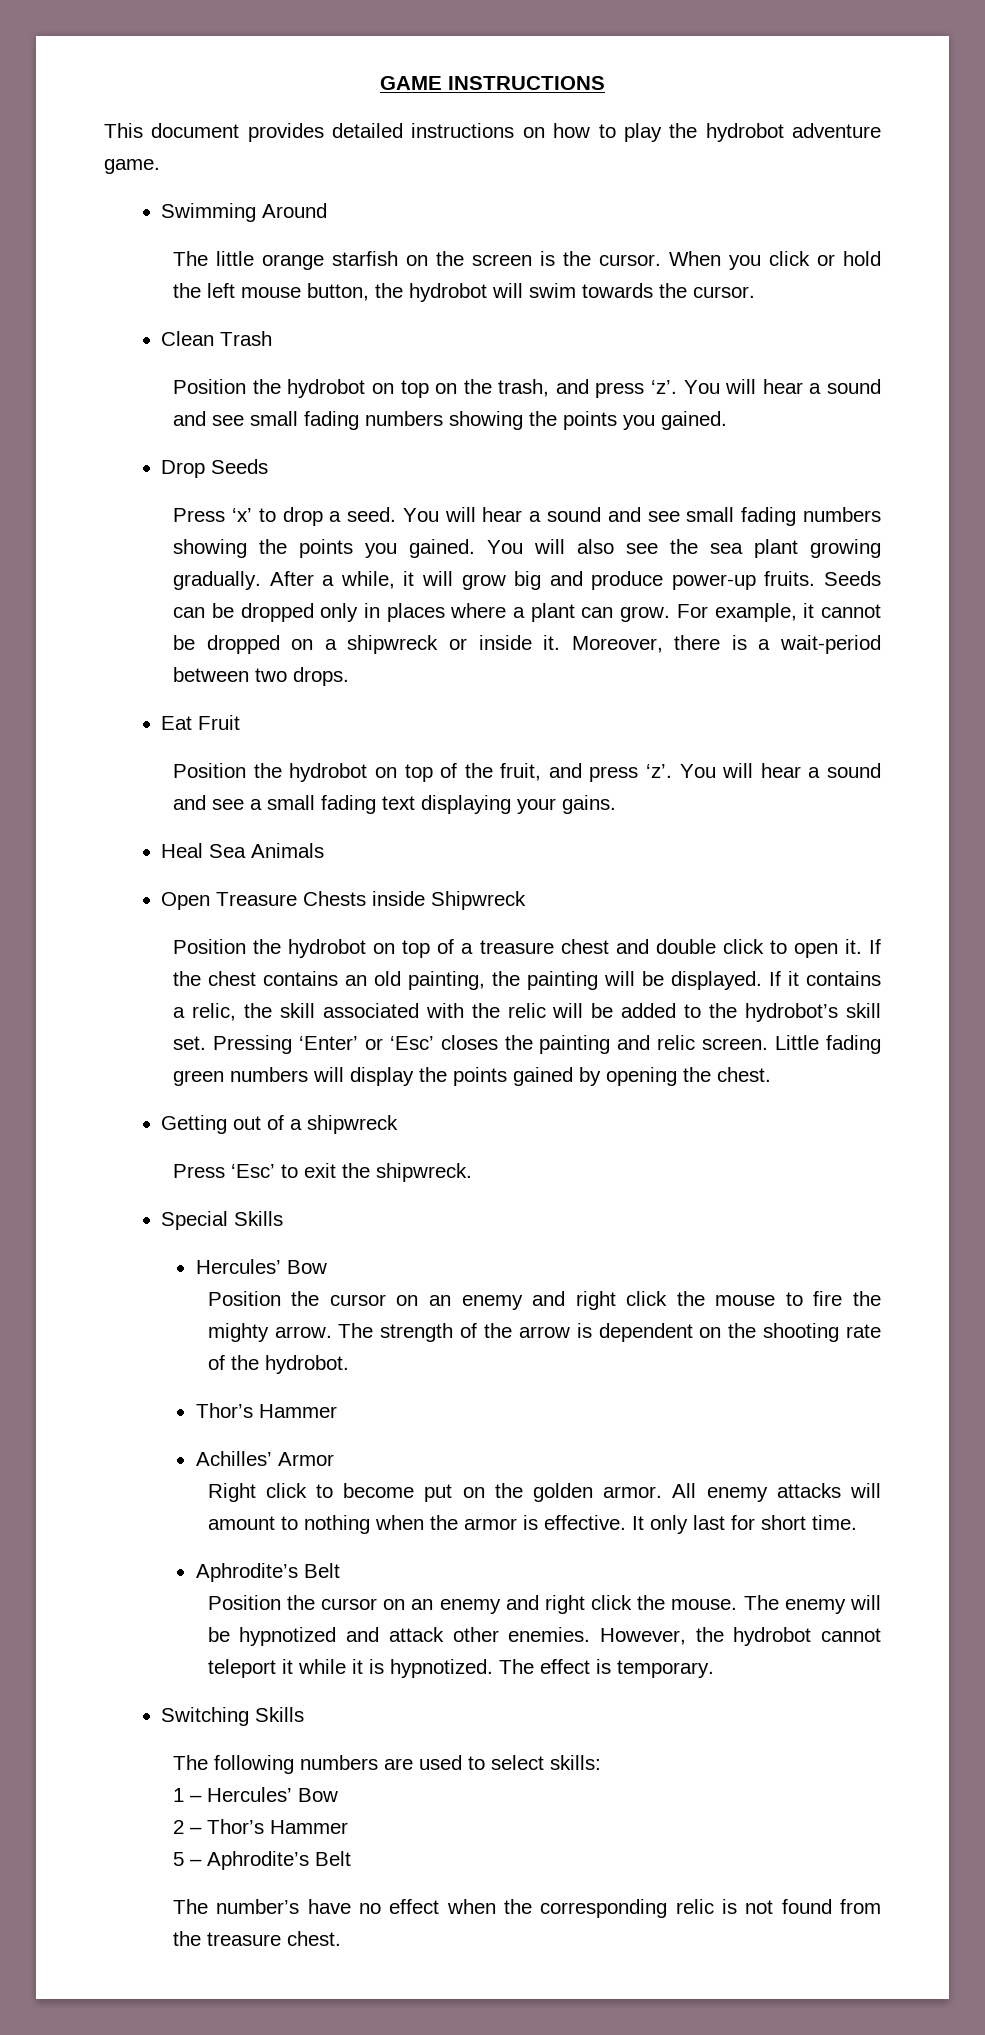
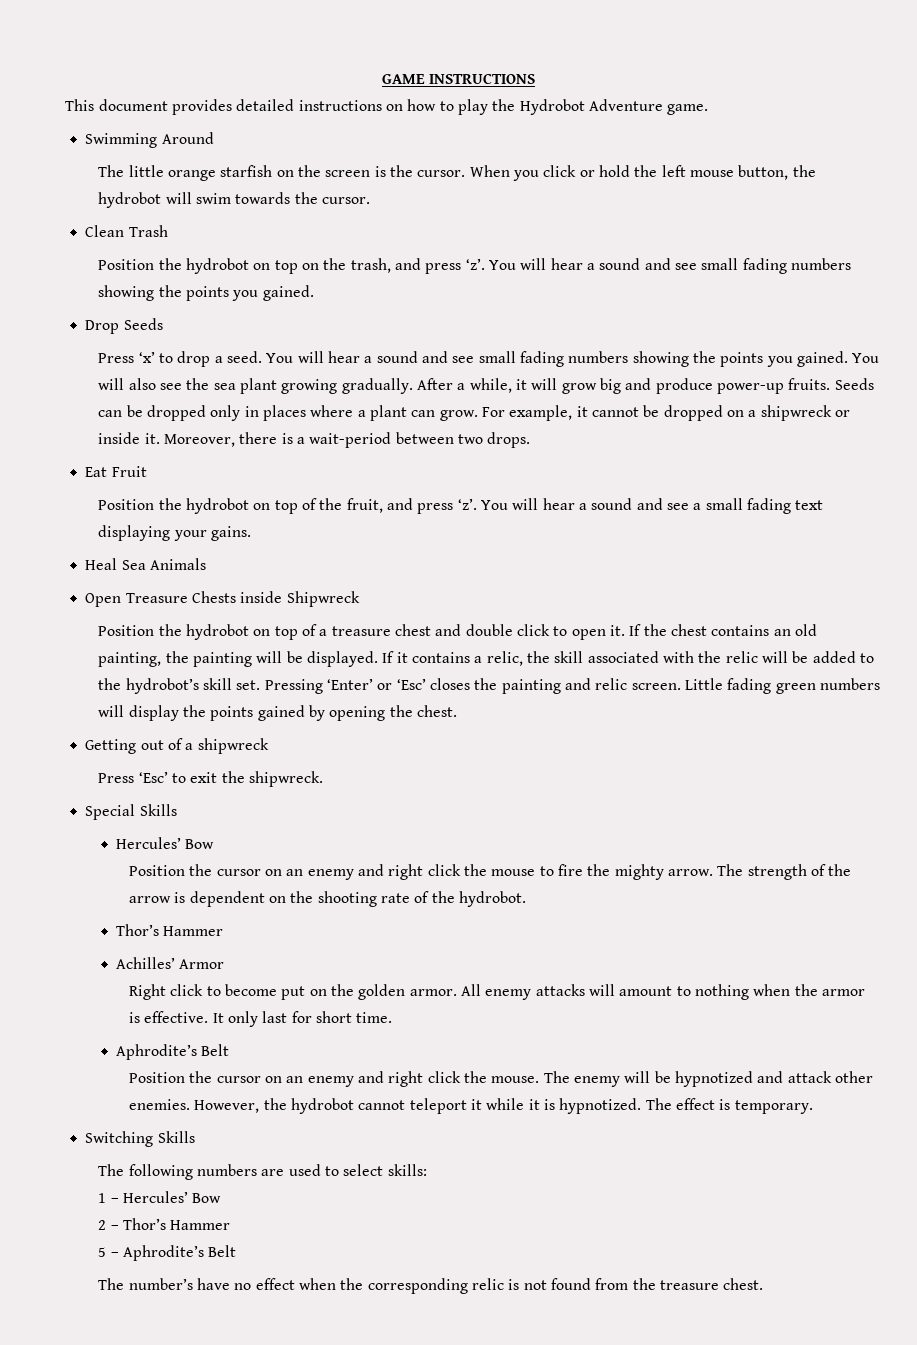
- This document provides detailed instructions on how to play the hydrobot adventure game.
+ This document provides detailed instructions on how to play the Hydrobot Adventure game.

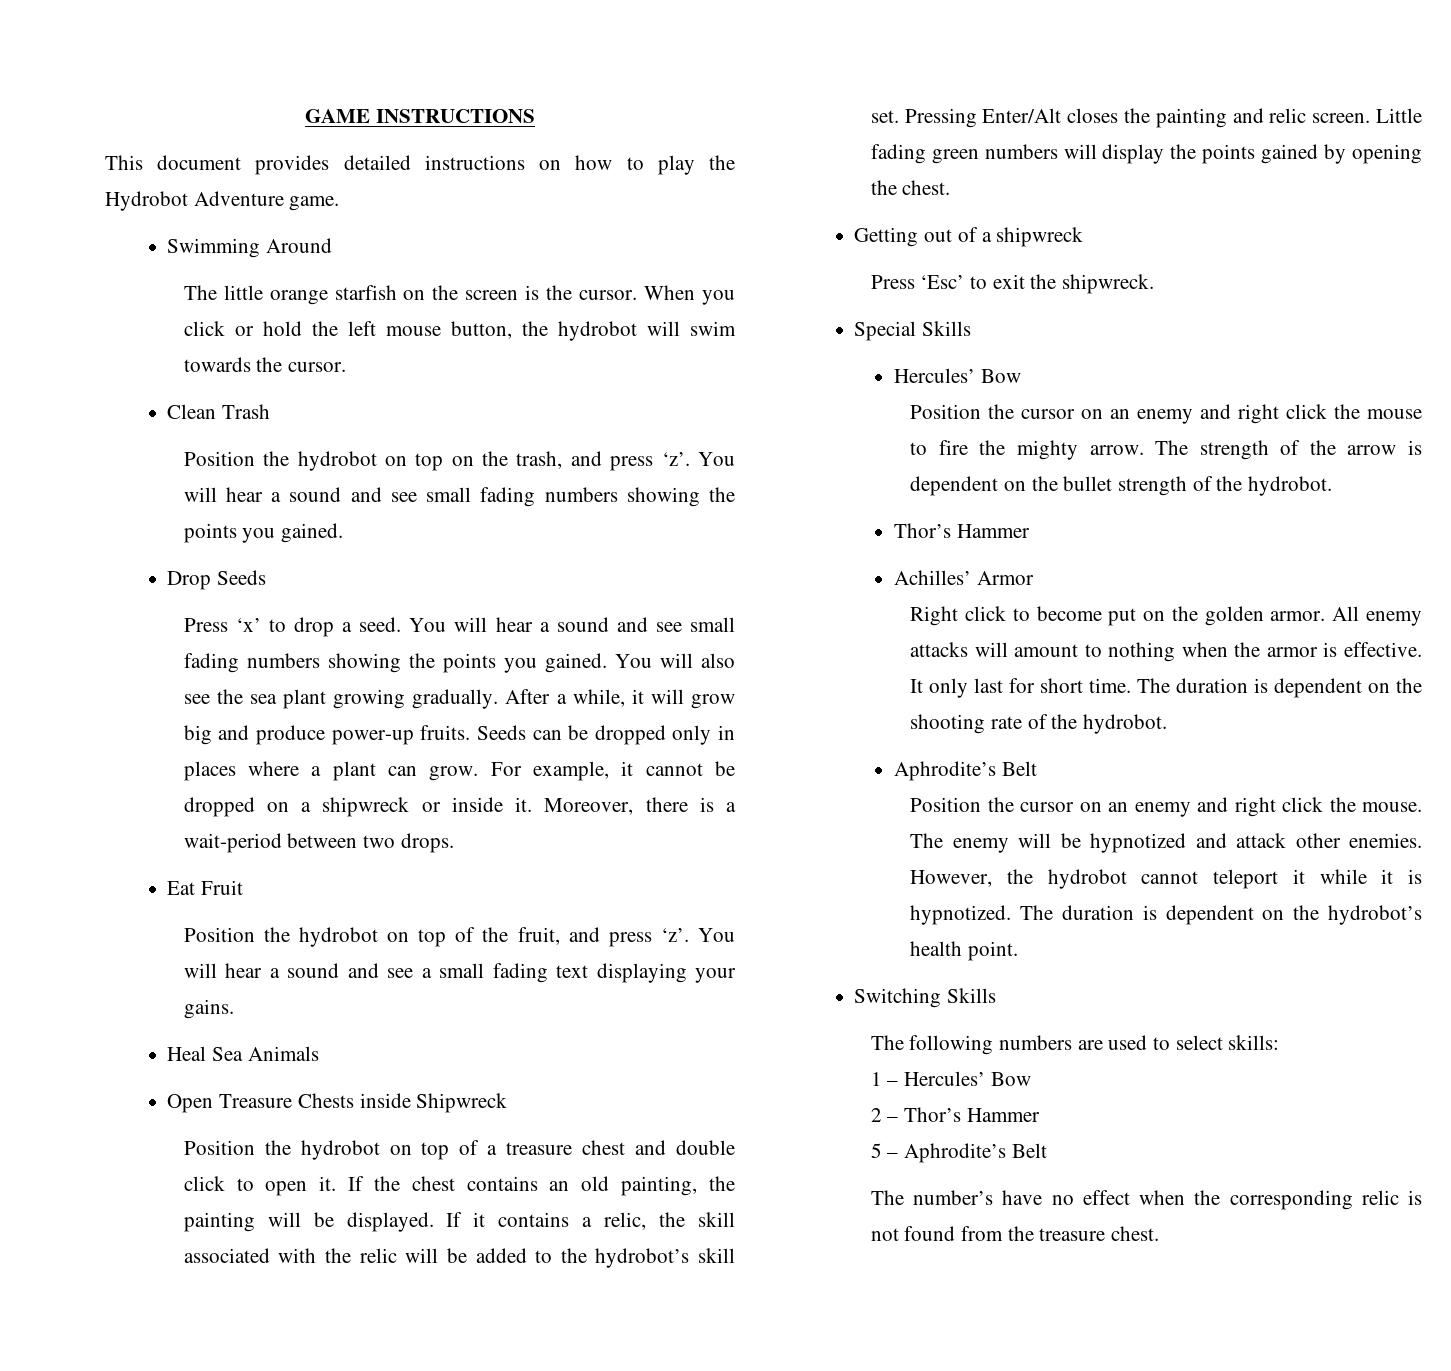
- Pressing ‘Enter’ or ‘Esc’ closes the painting and relic screen.
+ Pressing Enter/Alt closes the painting and relic screen.
- The strength of the arrow is dependent on the shooting rate of the hydrobot.
+ The strength of the arrow is dependent on the bullet strength of the hydrobot.
+ The duration is dependent on the shooting rate of the hydrobot.
- The effect is temporary.
+ The duration is dependent on the hydrobot’s health point.

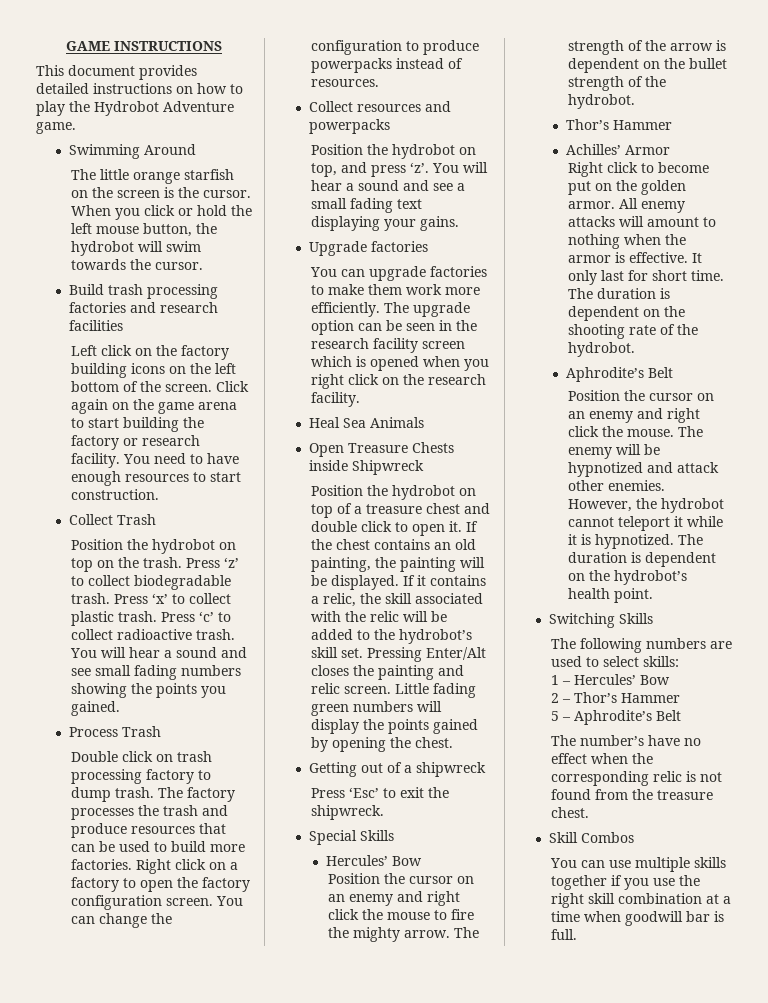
- Clean Trash
+ Build trash processing factories and research facilities
+ Left click on the factory building icons on the left bottom of the screen. Click again on the game arena to start building the factory or research facility. You need to have enough resources to start construction.
+ Collect Trash
- Position the hydrobot on top on the trash, and press ‘z’.
+ Position the hydrobot on top on the trash. Press ‘z’ to collect biodegradable trash. Press ‘x’ to collect plastic trash. Press ‘c’ to collect radioactive trash.
- Drop Seeds
- Press ‘x’ to drop a seed. You will hear a sound and see small fading numbers showing the points you gained. You will also see the sea plant growing gradually. After a while, it will grow big and produce power-up fruits. Seeds can be dropped only in places where a plant can grow. For example, it cannot be dropped on a shipwreck or inside it. Moreover, there is a wait-period between two drops.
- Eat Fruit
- Position the hydrobot on top of the fruit, and press ‘z’.
+ Process Trash
+ Double click on trash processing factory to dump trash. The factory processes the trash and produce resources that can be used to build more factories. Right click on a factory to open the factory configuration screen. You can change the configuration to produce powerpacks instead of resources.
+ Collect resources and powerpacks
+ Position the hydrobot on top, and press ‘z’.
+ Upgrade factories
+ You can upgrade factories to make them work more efficiently. The upgrade option can be seen in the research facility screen which is opened when you right click on the research facility.
+ Skill Combos
+ You can use multiple skills together if you use the right skill combination at a time when goodwill bar is full.

